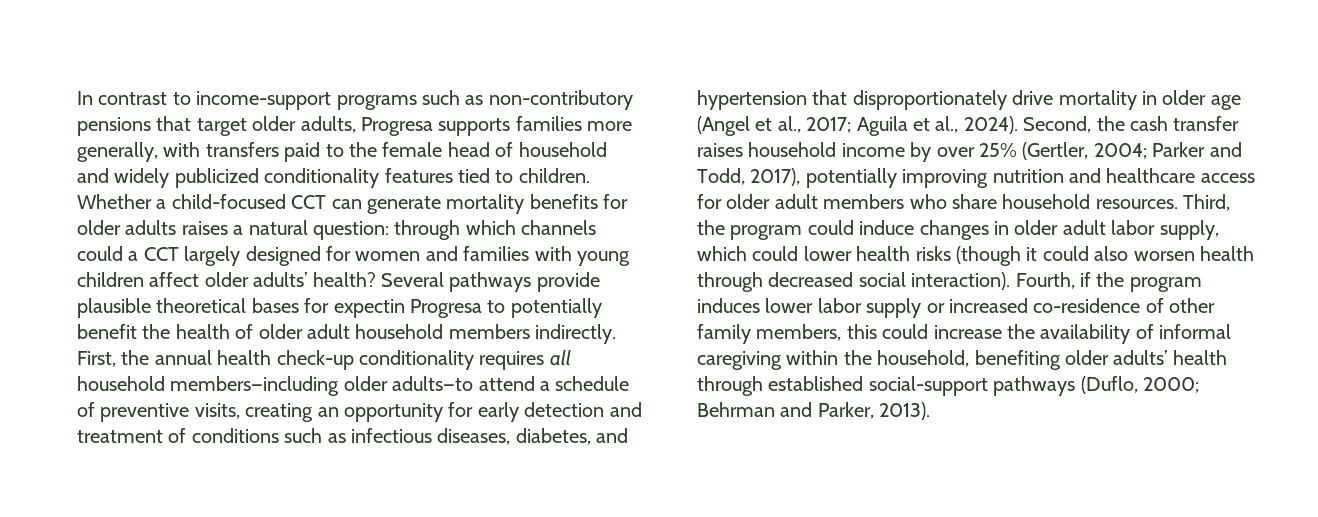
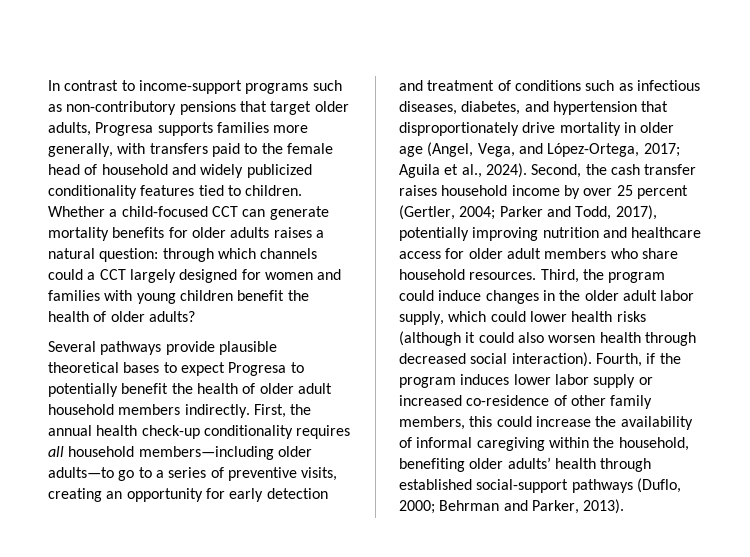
- Whether a child-focused CCT can generate mortality benefits for older adults raises a natural question: through which channels could a CCT largely designed for women and families with young children affect older adults’ health? Several pathways provide plausible theoretical bases for expectin Progresa to potentially benefit the health of older adult household members indirectly.
+ Whether a child-focused CCT can generate mortality benefits for older adults raises a natural question: through which channels could a CCT largely designed for women and families with young children benefit the health of older adults?
+ Several pathways provide plausible theoretical bases to expect Progresa to potentially benefit the health of older adult household members indirectly.
- First, the annual health check-up conditionality requires all household members—including older adults—to attend a schedule of preventive visits, creating an opportunity for early detection and treatment of conditions such as infectious diseases, diabetes, and hypertension that disproportionately drive mortality in older age (Angel et al., 2017; Aguila et al., 2024).
+ First, the annual health check-up conditionality requires all household members—including older adults—to go to a series of preventive visits, creating an opportunity for early detection and treatment of conditions such as infectious diseases, diabetes, and hypertension that disproportionately drive mortality in older age (Angel, Vega, and López-Ortega, 2017; Aguila et al., 2024).
- Second, the cash transfer raises household income by over 25% (Gertler, 2004; Parker and Todd, 2017), potentially improving nutrition and healthcare access for older adult members who share household resources.
+ Second, the cash transfer raises household income by over 25 percent (Gertler, 2004; Parker and Todd, 2017), potentially improving nutrition and healthcare access for older adult members who share household resources.
- Third, the program could induce changes in older adult labor supply, which could lower health risks (though it could also worsen health through decreased social interaction).
+ Third, the program could induce changes in the older adult labor supply, which could lower health risks (although it could also worsen health through decreased social interaction).

